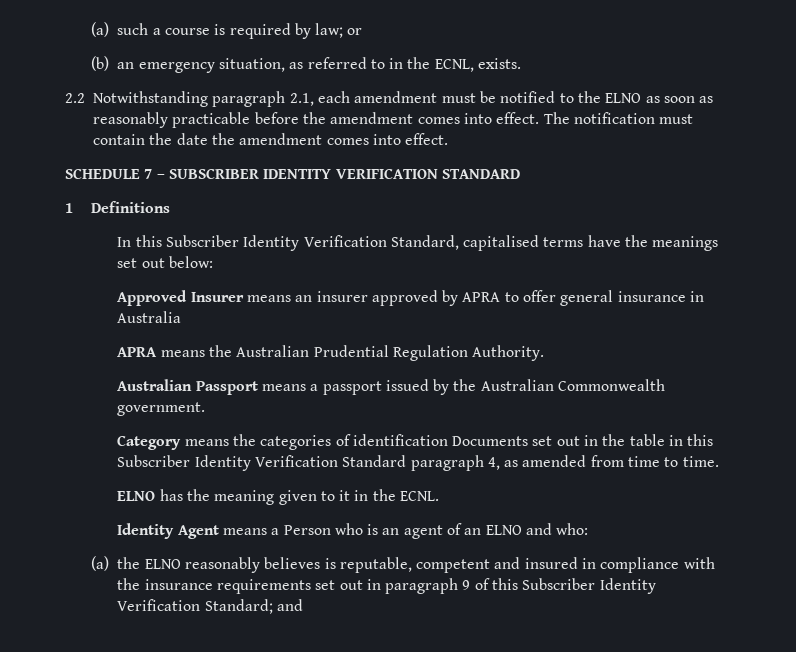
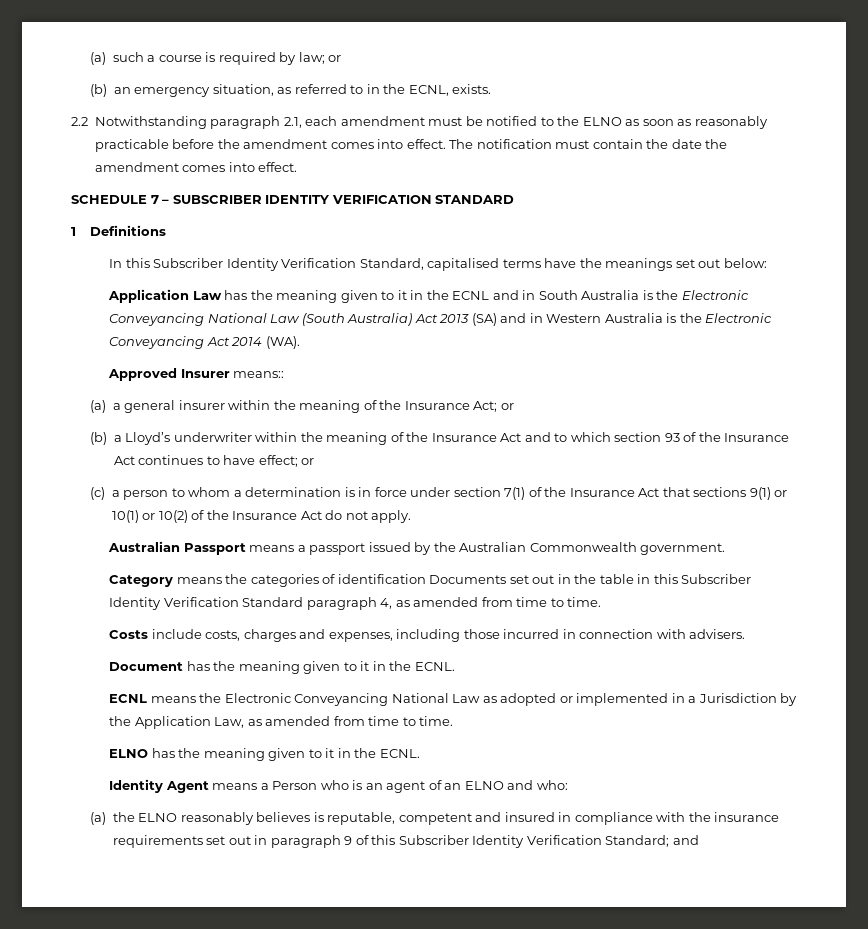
- Approved Insurer means an insurer approved by APRA to offer general insurance in Australia
- APRA means the Australian Prudential Regulation Authority.
+ Application Law has the meaning given to it in the ECNL and in South Australia is the Electronic Conveyancing National Law (South Australia) Act 2013 (SA) and in Western Australia is the Electronic Conveyancing Act 2014 (WA).
+ Approved Insurer means::
+ (a) a general insurer within the meaning of the Insurance Act; or
+ (b) a Lloyd’s underwriter within the meaning of the Insurance Act and to which section 93 of the Insurance Act continues to have effect; or
+ (c) a person to whom a determination is in force under section 7(1) of the Insurance Act that sections 9(1) or 10(1) or 10(2) of the Insurance Act do not apply.
+ Costs include costs, charges and expenses, including those incurred in connection with advisers.
+ Document has the meaning given to it in the ECNL.
+ ECNL means the Electronic Conveyancing National Law as adopted or implemented in a Jurisdiction by the Application Law, as amended from time to time.

